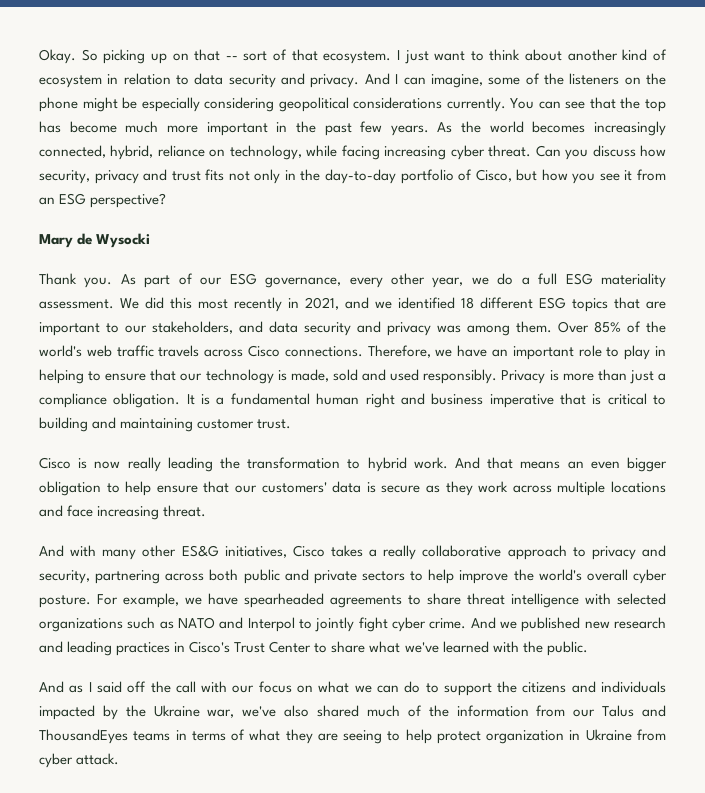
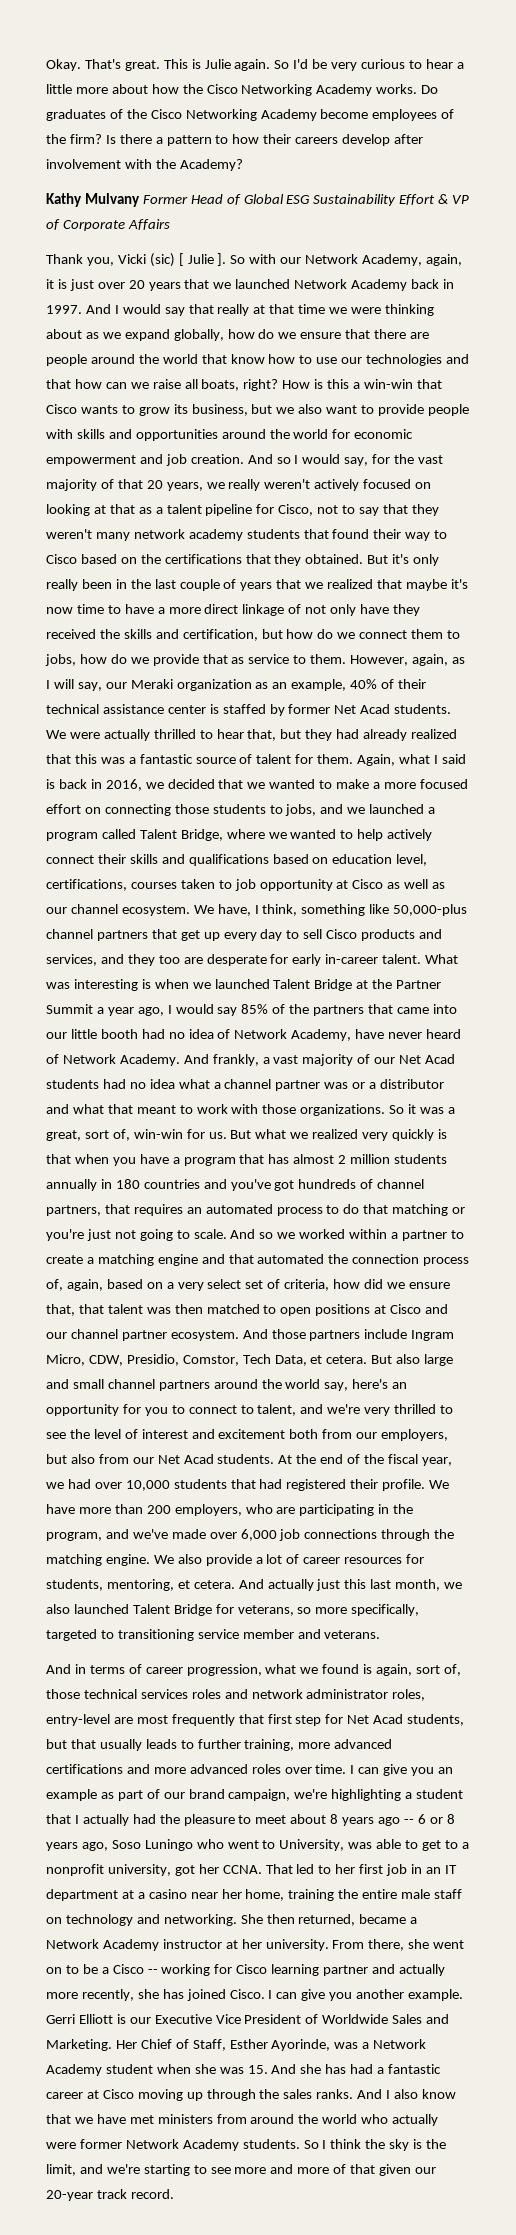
- So picking up on that -- sort of that ecosystem. I just want to think about another kind of ecosystem in relation to data security and privacy. And I can imagine, some of the listeners on the phone might be especially considering geopolitical considerations currently. You can see that the top has become much more important in the past few years. As the world becomes increasingly connected, hybrid, reliance on technology, while facing increasing cyber threat. Can you discuss how security, privacy and trust fits not only in the day-to-day portfolio of Cisco, but how you see it from an ESG perspective?
- Mary de Wysocki
- Thank you. As part of our ESG governance, every other year, we do a full ESG materiality assessment. We did this most recently in 2021, and we identified 18 different ESG topics that are important to our stakeholders, and data security and privacy was among them. Over 85% of the world's web traffic travels across Cisco connections. Therefore, we have an important role to play in helping to ensure that our technology is made, sold and used responsibly. Privacy is more than just a compliance obligation. It is a fundamental human right and business imperative that is critical to building and maintaining customer trust.
- Cisco is now really leading the transformation to hybrid work. And that means an even bigger obligation to help ensure that our customers' data is secure as they work across multiple locations and face increasing threat.
- And with many other ES&G initiatives, Cisco takes a really collaborative approach to privacy and security, partnering across both public and private sectors to help improve the world's overall cyber posture. For example, we have spearheaded agreements to share threat intelligence with selected organizations such as NATO and Interpol to jointly fight cyber crime. And we published new research and leading practices in Cisco's Trust Center to share what we've learned with the public.
- And as I said off the call with our focus on what we can do to support the citizens and individuals impacted by the Ukraine war, we've also shared much of the information from our Talus and ThousandEyes teams in terms of what they are seeing to help protect organization in Ukraine from cyber attack.
+ That's great. This is Julie again. So I'd be very curious to hear a little more about how the Cisco Networking Academy works. Do graduates of the Cisco Networking Academy become employees of the firm? Is there a pattern to how their careers develop after involvement with the Academy?
+ Kathy Mulvany Former Head of Global ESG Sustainability Effort & VP of Corporate Affairs
+ Thank you, Vicki (sic) [ Julie ]. So with our Network Academy, again, it is just over 20 years that we launched Network Academy back in 1997. And I would say that really at that time we were thinking about as we expand globally, how do we ensure that there are people around the world that know how to use our technologies and that how can we raise all boats, right? How is this a win-win that Cisco wants to grow its business, but we also want to provide people with skills and opportunities around the world for economic empowerment and job creation. And so I would say, for the vast majority of that 20 years, we really weren't actively focused on looking at that as a talent pipeline for Cisco, not to say that they weren't many network academy students that found their way to Cisco based on the certifications that they obtained. But it's only really been in the last couple of years that we realized that maybe it's now time to have a more direct linkage of not only have they received the skills and certification, but how do we connect them to jobs, how do we provide that as service to them. However, again, as I will say, our Meraki organization as an example, 40% of their technical assistance center is staffed by former Net Acad students. We were actually thrilled to hear that, but they had already realized that this was a fantastic source of talent for them. Again, what I said is back in 2016, we decided that we wanted to make a more focused effort on connecting those students to jobs, and we launched a program called Talent Bridge, where we wanted to help actively connect their skills and qualifications based on education level, certifications, courses taken to job opportunity at Cisco as well as our channel ecosystem. We have, I think, something like 50,000-plus channel partners that get up every day to sell Cisco products and services, and they too are desperate for early in-career talent. What was interesting is when we launched Talent Bridge at the Partner Summit a year ago, I would say 85% of the partners that came into our little booth had no idea of Network Academy, have never heard of Network Academy. And frankly, a vast majority of our Net Acad students had no idea what a channel partner was or a distributor and what that meant to work with those organizations. So it was a great, sort of, win-win for us. But what we realized very quickly is that when you have a program that has almost 2 million students annually in 180 countries and you've got hundreds of channel partners, that requires an automated process to do that matching or you're just not going to scale. And so we worked within a partner to create a matching engine and that automated the connection process of, again, based on a very select set of criteria, how did we ensure that, that talent was then matched to open positions at Cisco and our channel partner ecosystem. And those partners include Ingram Micro, CDW, Presidio, Comstor, Tech Data, et cetera. But also large and small channel partners around the world say, here's an opportunity for you to connect to talent, and we're very thrilled to see the level of interest and excitement both from our employers, but also from our Net Acad students. At the end of the fiscal year, we had over 10,000 students that had registered their profile. We have more than 200 employers, who are participating in the program, and we've made over 6,000 job connections through the matching engine. We also provide a lot of career resources for students, mentoring, et cetera. And actually just this last month, we also launched Talent Bridge for veterans, so more specifically, targeted to transitioning service member and veterans.
+ And in terms of career progression, what we found is again, sort of, those technical services roles and network administrator roles, entry-level are most frequently that first step for Net Acad students, but that usually leads to further training, more advanced certifications and more advanced roles over time. I can give you an example as part of our brand campaign, we're highlighting a student that I actually had the pleasure to meet about 8 years ago -- 6 or 8 years ago, Soso Luningo who went to University, was able to get to a nonprofit university, got her CCNA. That led to her first job in an IT department at a casino near her home, training the entire male staff on technology and networking. She then returned, became a Network Academy instructor at her university. From there, she went on to be a Cisco -- working for Cisco learning partner and actually more recently, she has joined Cisco. I can give you another example. Gerri Elliott is our Executive Vice President of Worldwide Sales and Marketing. Her Chief of Staff, Esther Ayorinde, was a Network Academy student when she was 15. And she has had a fantastic career at Cisco moving up through the sales ranks. And I also know that we have met ministers from around the world who actually were former Network Academy students. So I think the sky is the limit, and we're starting to see more and more of that given our 20-year track record.

